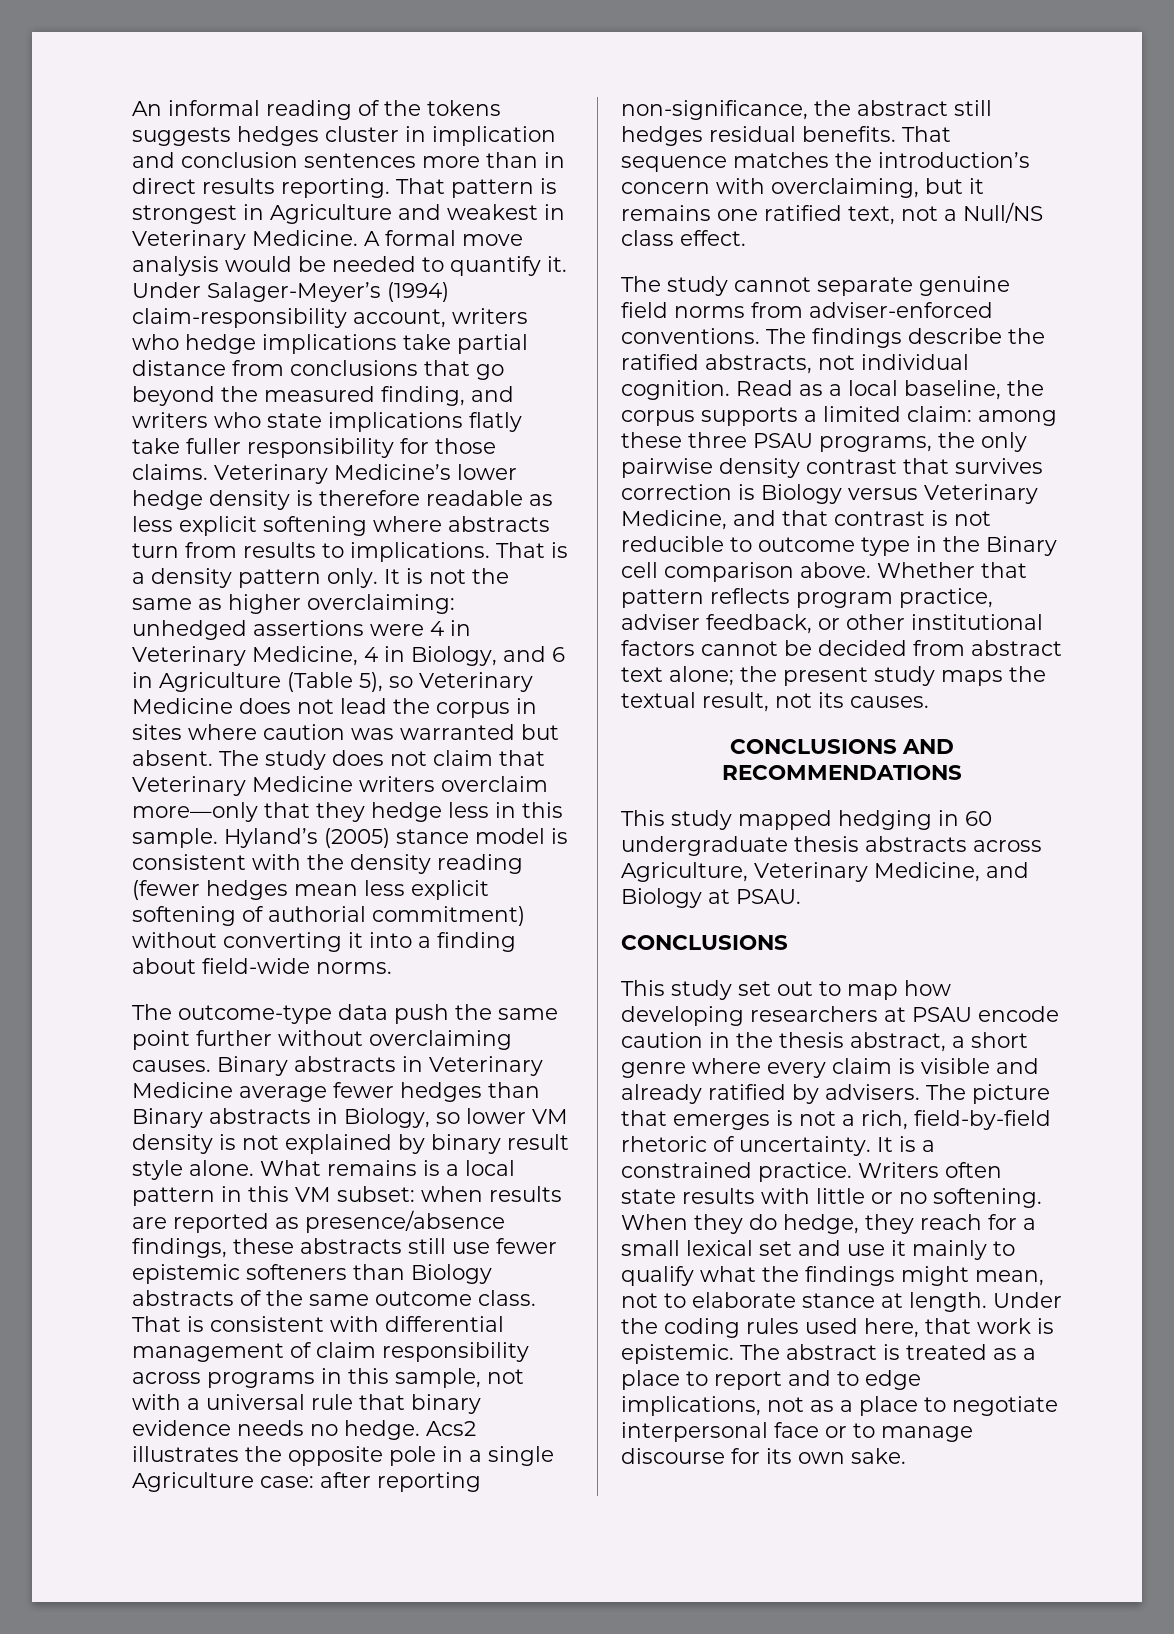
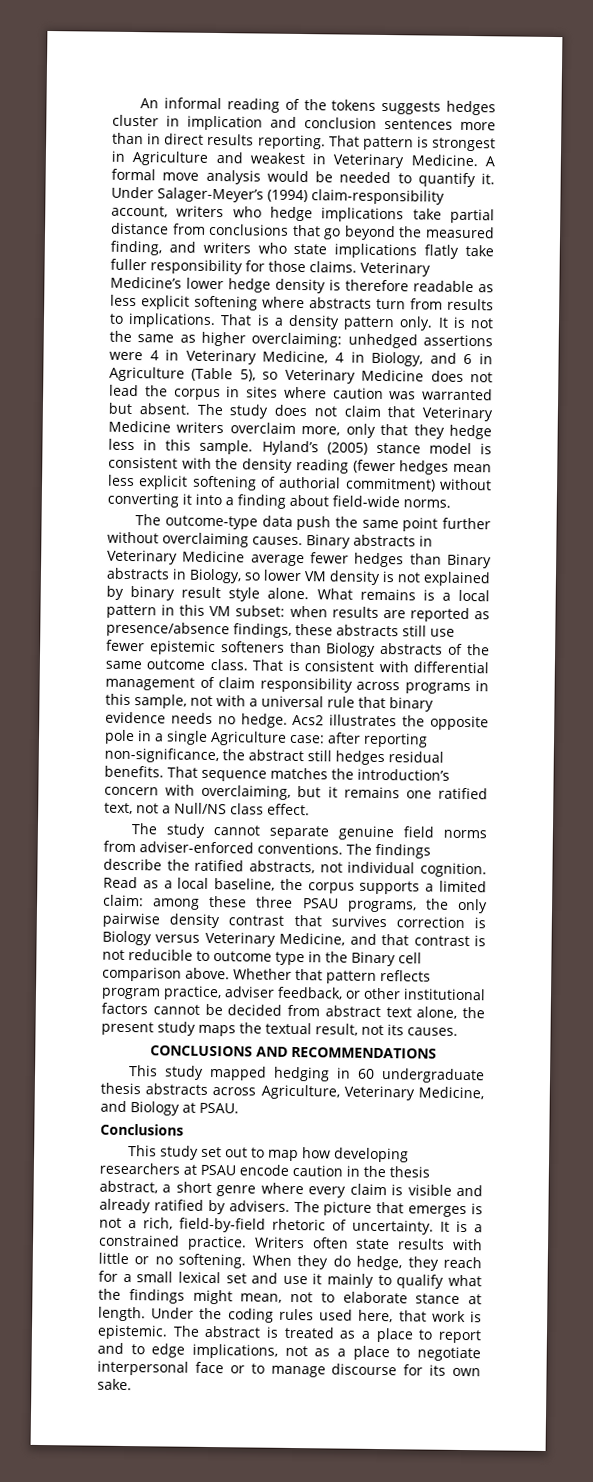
- The study does not claim that Veterinary Medicine writers overclaim more—only that they hedge less in this sample.
+ The study does not claim that Veterinary Medicine writers overclaim more, only that they hedge less in this sample.
- Whether that pattern reflects program practice, adviser feedback, or other institutional factors cannot be decided from abstract text alone; the present study maps the textual result, not its causes.
+ Whether that pattern reflects program practice, adviser feedback, or other institutional factors cannot be decided from abstract text alone, the present study maps the textual result, not its causes.
  This study mapped hedging in 60 undergraduate thesis abstracts across Agriculture, Veterinary Medicine, and Biology at PSAU.
- CONCLUSIONS
+ Conclusions

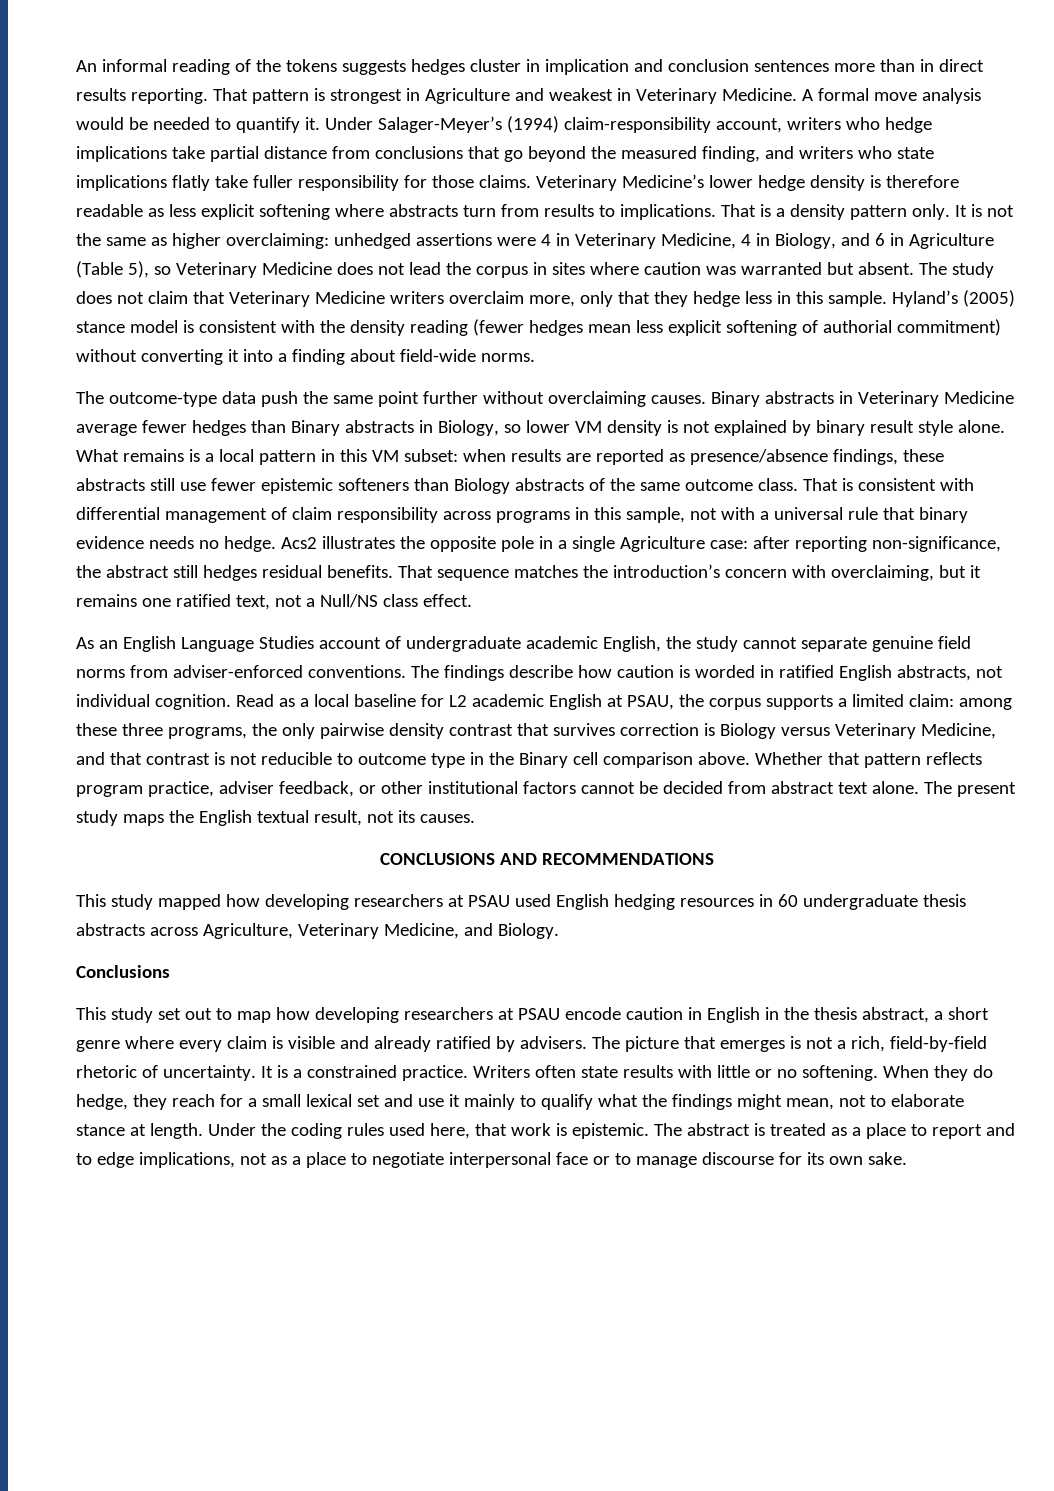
- The study cannot separate genuine field norms from adviser-enforced conventions.
+ As an English Language Studies account of undergraduate academic English, the study cannot separate genuine field norms from adviser-enforced conventions.
- The findings describe the ratified abstracts, not individual cognition.
+ The findings describe how caution is worded in ratified English abstracts, not individual cognition.
- Read as a local baseline, the corpus supports a limited claim: among these three PSAU programs, the only pairwise density contrast that survives correction is Biology versus Veterinary Medicine, and that contrast is not reducible to outcome type in the Binary cell comparison above.
+ Read as a local baseline for L2 academic English at PSAU, the corpus supports a limited claim: among these three programs, the only pairwise density contrast that survives correction is Biology versus Veterinary Medicine, and that contrast is not reducible to outcome type in the Binary cell comparison above.
- Whether that pattern reflects program practice, adviser feedback, or other institutional factors cannot be decided from abstract text alone, the present study maps the textual result, not its causes.
+ Whether that pattern reflects program practice, adviser feedback, or other institutional factors cannot be decided from abstract text alone. The present study maps the English textual result, not its causes.
- This study mapped hedging in 60 undergraduate thesis abstracts across Agriculture, Veterinary Medicine, and Biology at PSAU.
+ This study mapped how developing researchers at PSAU used English hedging resources in 60 undergraduate thesis abstracts across Agriculture, Veterinary Medicine, and Biology.
- This study set out to map how developing researchers at PSAU encode caution in the thesis abstract, a short genre where every claim is visible and already ratified by advisers.
+ This study set out to map how developing researchers at PSAU encode caution in English in the thesis abstract, a short genre where every claim is visible and already ratified by advisers.

